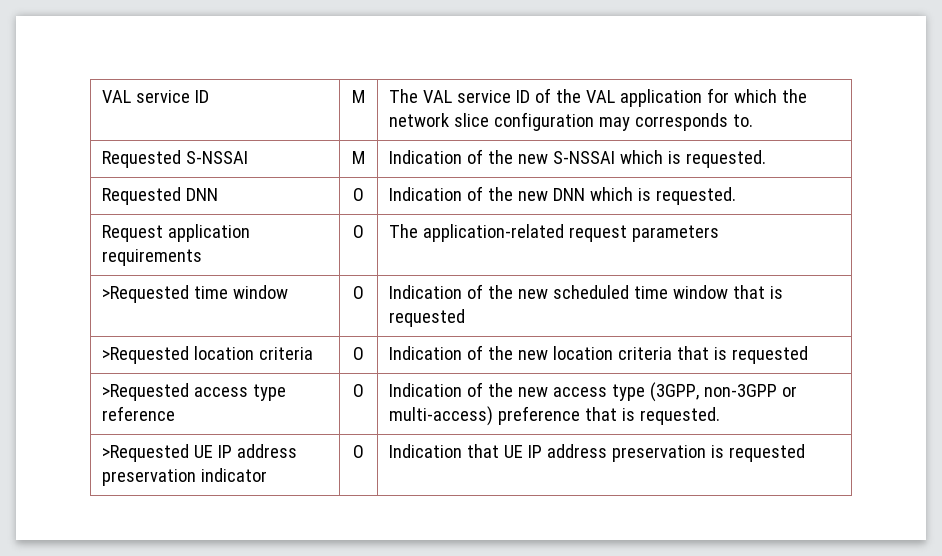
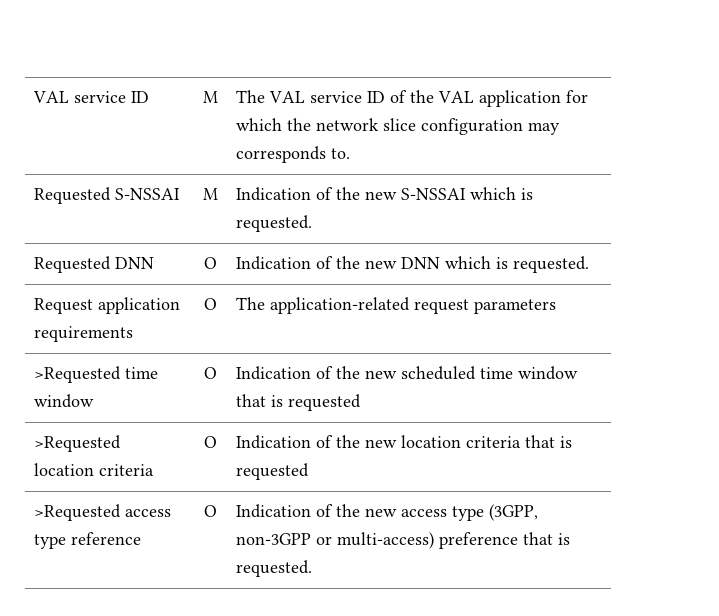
- >Requested UE IP address preservation indicator | O | Indication that UE IP address preservation is requested

